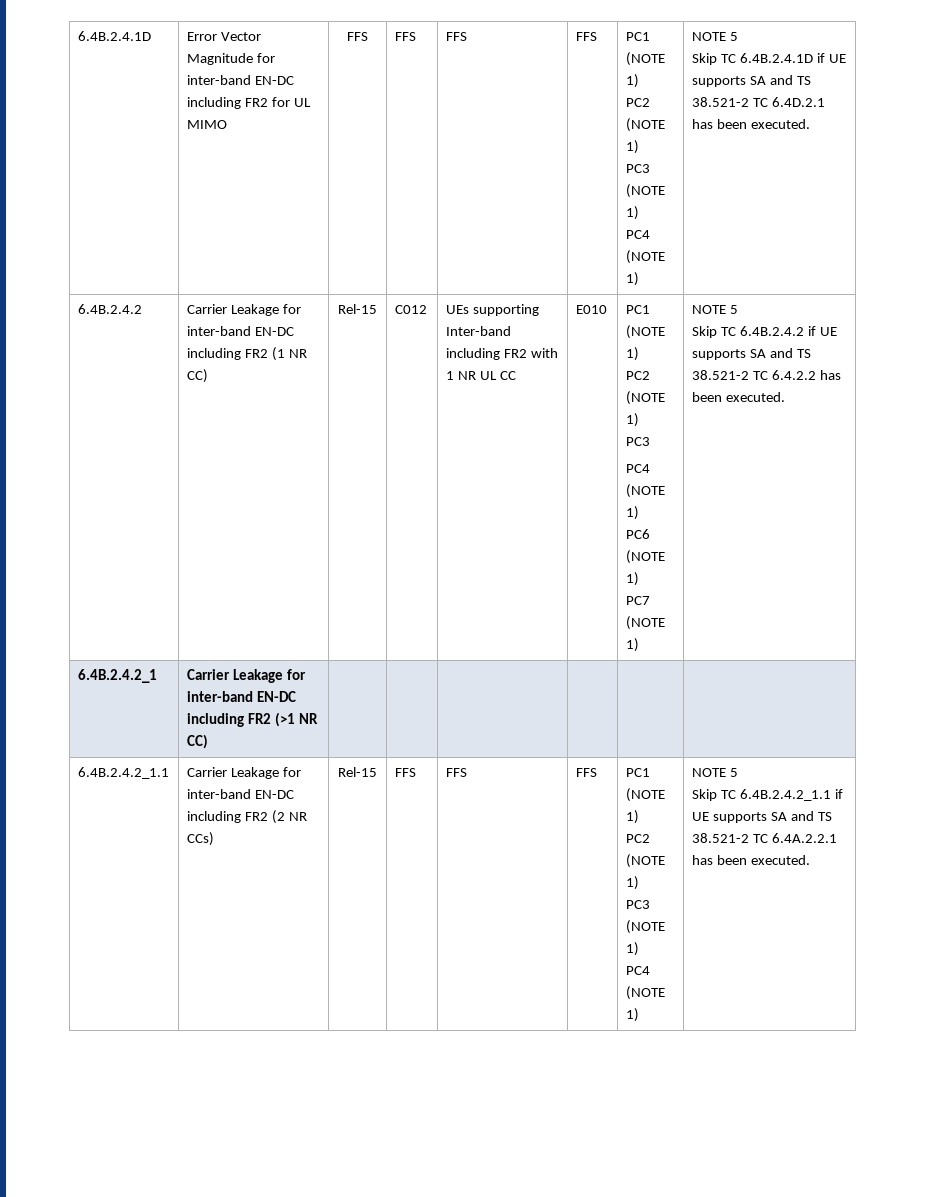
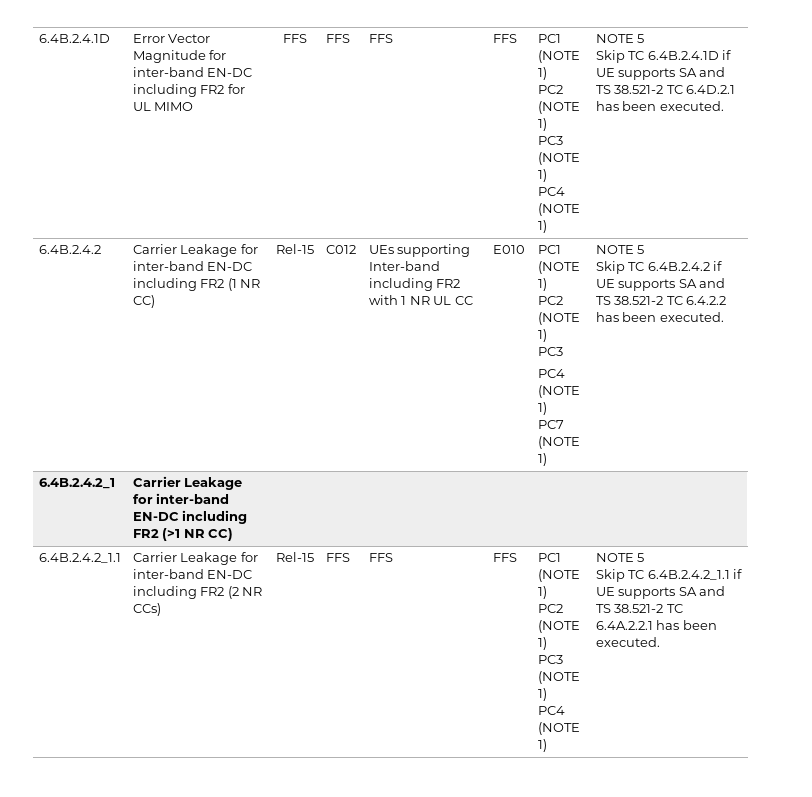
- PC6 (NOTE 1)

